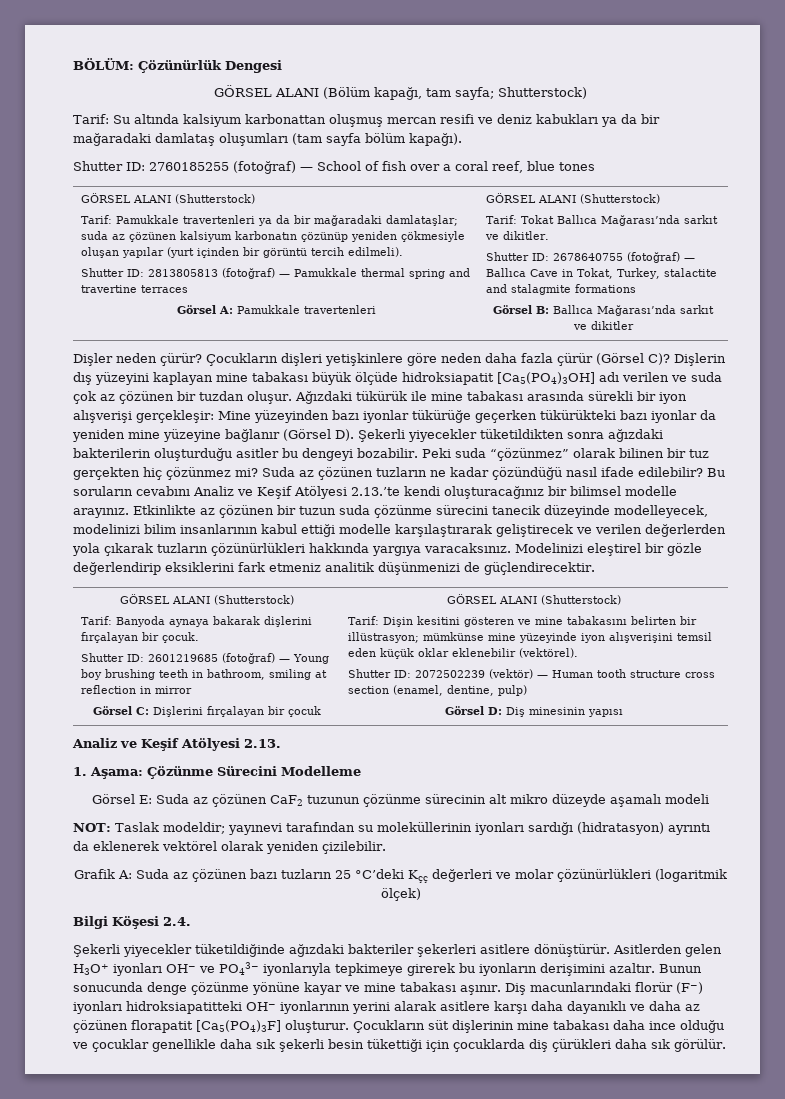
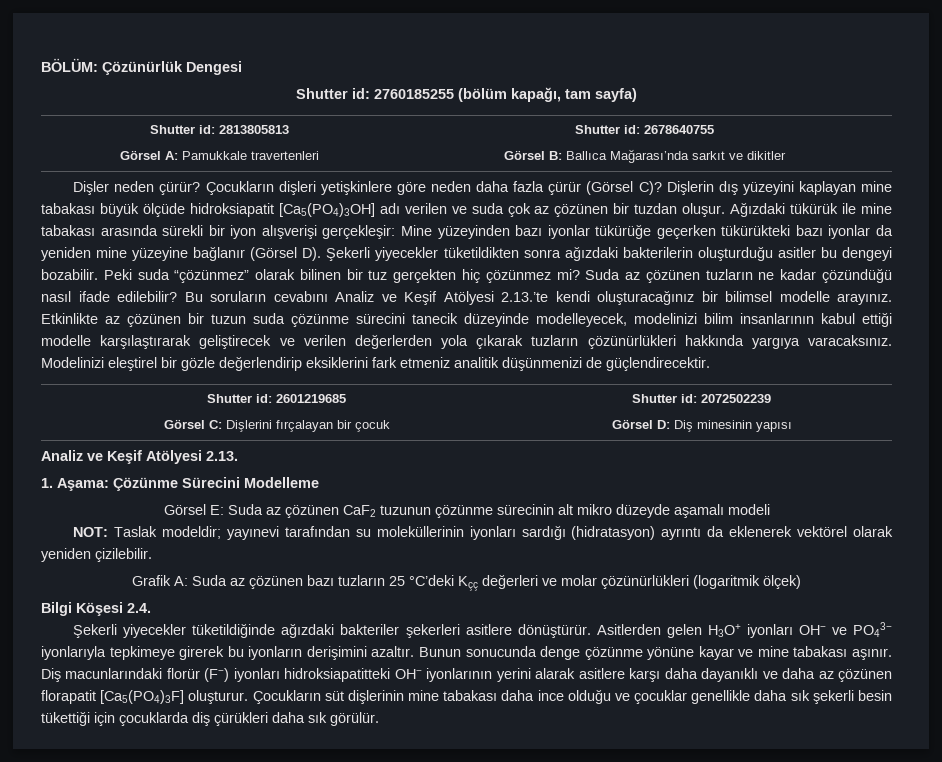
- GÖRSEL ALANI (Bölüm kapağı, tam sayfa; Shutterstock)
- Tarif: Su altında kalsiyum karbonattan oluşmuş mercan resifi ve deniz kabukları ya da bir mağaradaki damlataş oluşumları (tam sayfa bölüm kapağı).
- Shutter ID: 2760185255 (fotoğraf) — School of fish over a coral reef, blue tones
- GÖRSEL ALANI (Shutterstock)
- Tarif: Pamukkale travertenleri ya da bir mağaradaki damlataşlar; suda az çözünen kalsiyum karbonatın çözünüp yeniden çökmesiyle oluşan yapılar (yurt içinden bir görüntü tercih edilmeli).
- Shutter ID: 2813805813 (fotoğraf) — Pamukkale thermal spring and travertine terraces
- Görsel A: Pamukkale travertenleri | GÖRSEL ALANI (Shutterstock)
- Tarif: Tokat Ballıca Mağarası’nda sarkıt ve dikitler.
- Shutter ID: 2678640755 (fotoğraf) — Ballıca Cave in Tokat, Turkey, stalactite and stalagmite formations
+ Shutter id: 2760185255 (bölüm kapağı, tam sayfa)
+ Shutter id: 2813805813
+ Görsel A: Pamukkale travertenleri | Shutter id: 2678640755
  Modelinizi eleştirel bir gözle değerlendirip eksiklerini fark etmeniz analitik düşünmenizi de güçlendirecektir.
- GÖRSEL ALANI (Shutterstock)
- Tarif: Banyoda aynaya bakarak dişlerini fırçalayan bir çocuk.
- Shutter ID: 2601219685 (fotoğraf) — Young boy brushing teeth in bathroom, smiling at reflection in mirror
+ Shutter id: 2601219685
- Görsel C: Dişlerini fırçalayan bir çocuk | GÖRSEL ALANI (Shutterstock)
- Tarif: Dişin kesitini gösteren ve mine tabakasını belirten bir illüstrasyon; mümkünse mine yüzeyinde iyon alışverişini temsil eden küçük oklar eklenebilir (vektörel).
- Shutter ID: 2072502239 (vektör) — Human tooth structure cross section (enamel, dentine, pulp)
+ Görsel C: Dişlerini fırçalayan bir çocuk | Shutter id: 2072502239

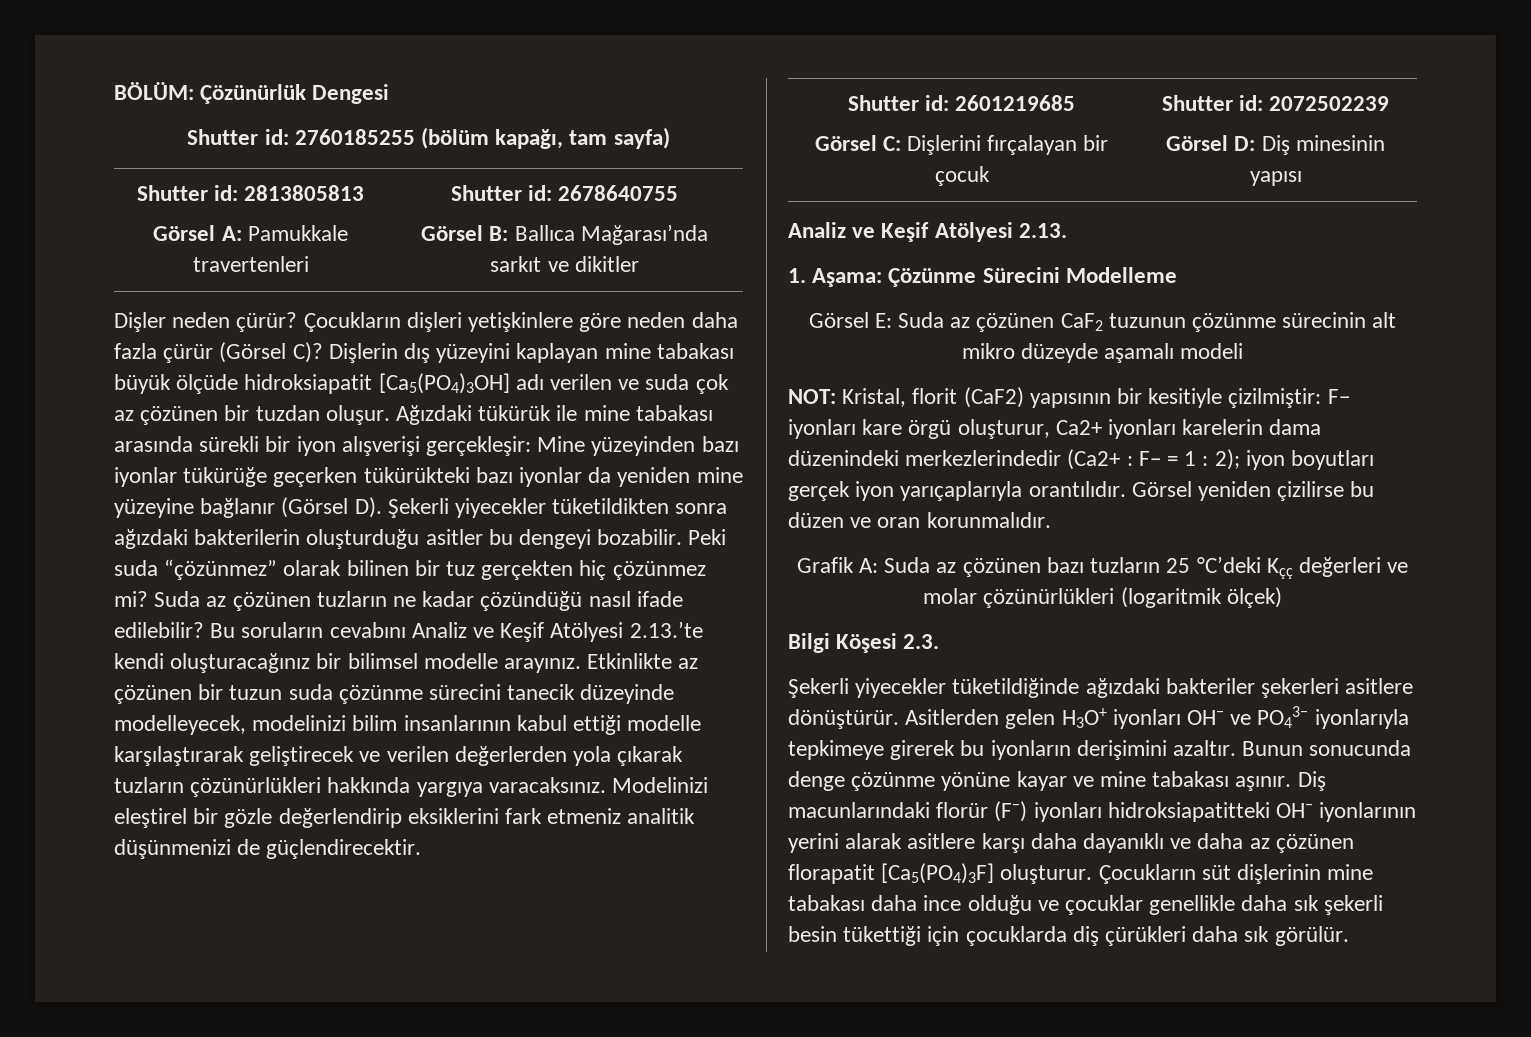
- NOT: Taslak modeldir; yayınevi tarafından su moleküllerinin iyonları sardığı (hidratasyon) ayrıntı da eklenerek vektörel olarak yeniden çizilebilir.
+ NOT: Kristal, florit (CaF2) yapısının bir kesitiyle çizilmiştir: F− iyonları kare örgü oluşturur, Ca2+ iyonları karelerin dama düzenindeki merkezlerindedir (Ca2+ : F− = 1 : 2); iyon boyutları gerçek iyon yarıçaplarıyla orantılıdır. Görsel yeniden çizilirse bu düzen ve oran korunmalıdır.
- Bilgi Köşesi 2.4.
+ Bilgi Köşesi 2.3.

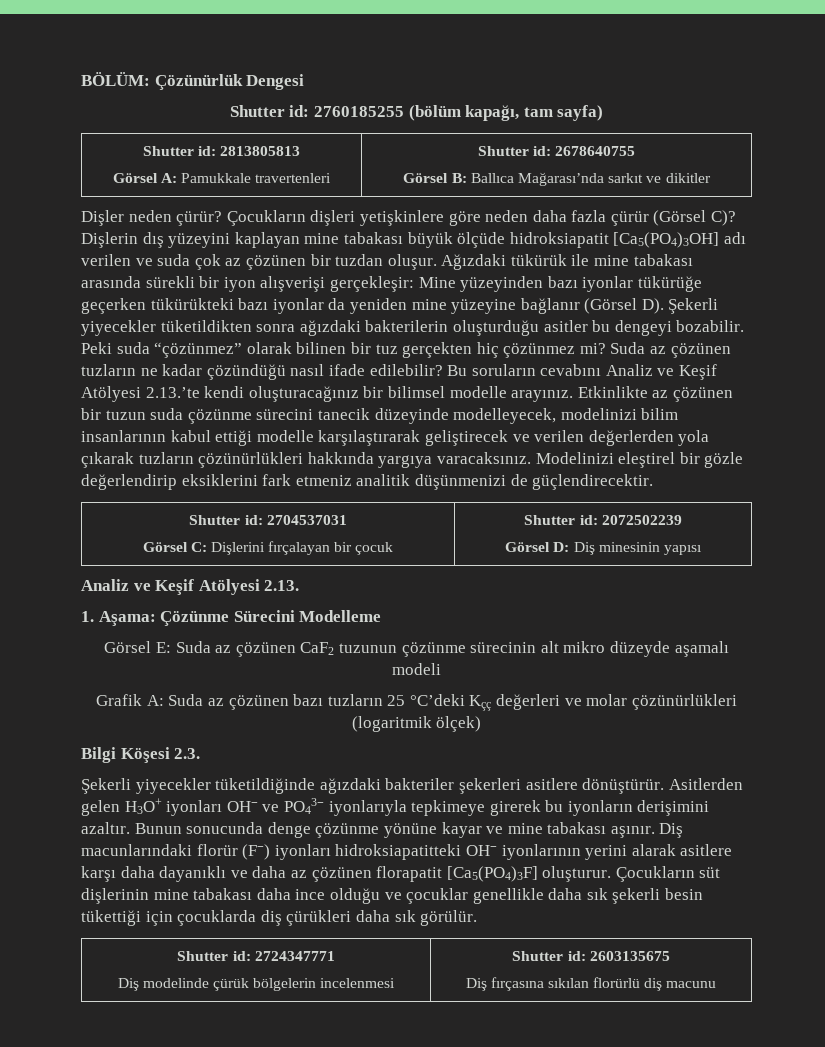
- Shutter id: 2601219685
+ Shutter id: 2704537031
- NOT: Kristal, florit (CaF2) yapısının bir kesitiyle çizilmiştir: F− iyonları kare örgü oluşturur, Ca2+ iyonları karelerin dama düzenindeki merkezlerindedir (Ca2+ : F− = 1 : 2); iyon boyutları gerçek iyon yarıçaplarıyla orantılıdır. Görsel yeniden çizilirse bu düzen ve oran korunmalıdır.
+ Shutter id: 2724347771
+ Diş modelinde çürük bölgelerin incelenmesi | Shutter id: 2603135675
+ Diş fırçasına sıkılan florürlü diş macunu

